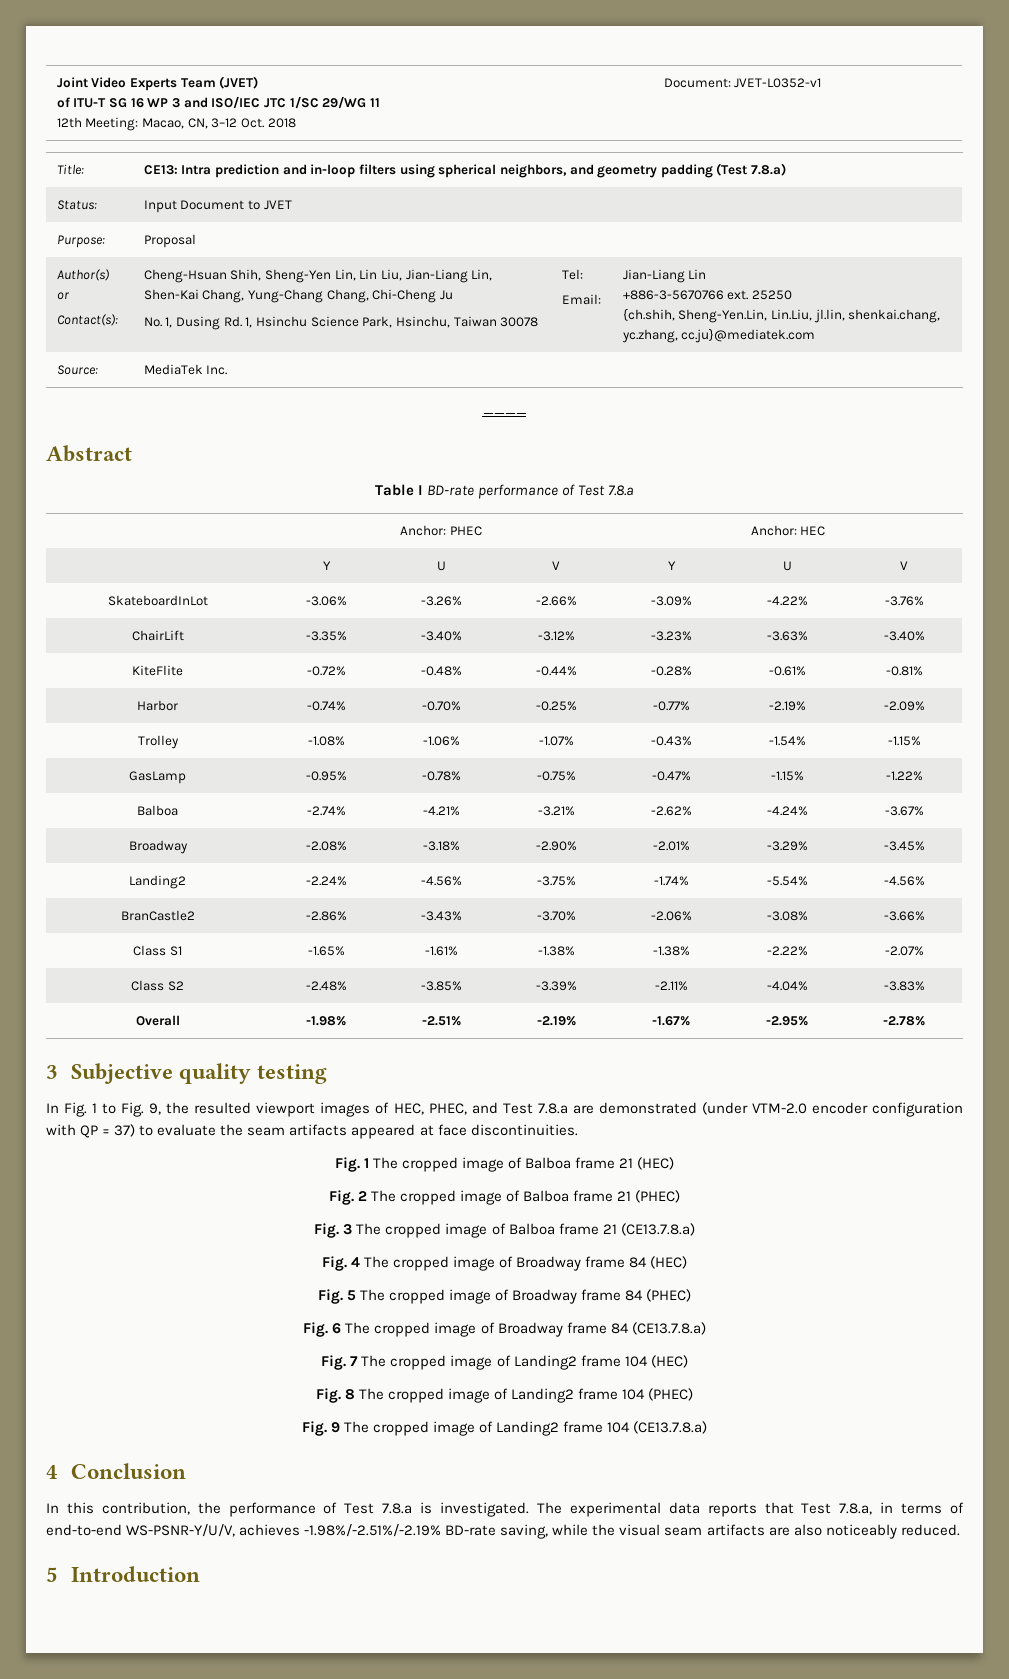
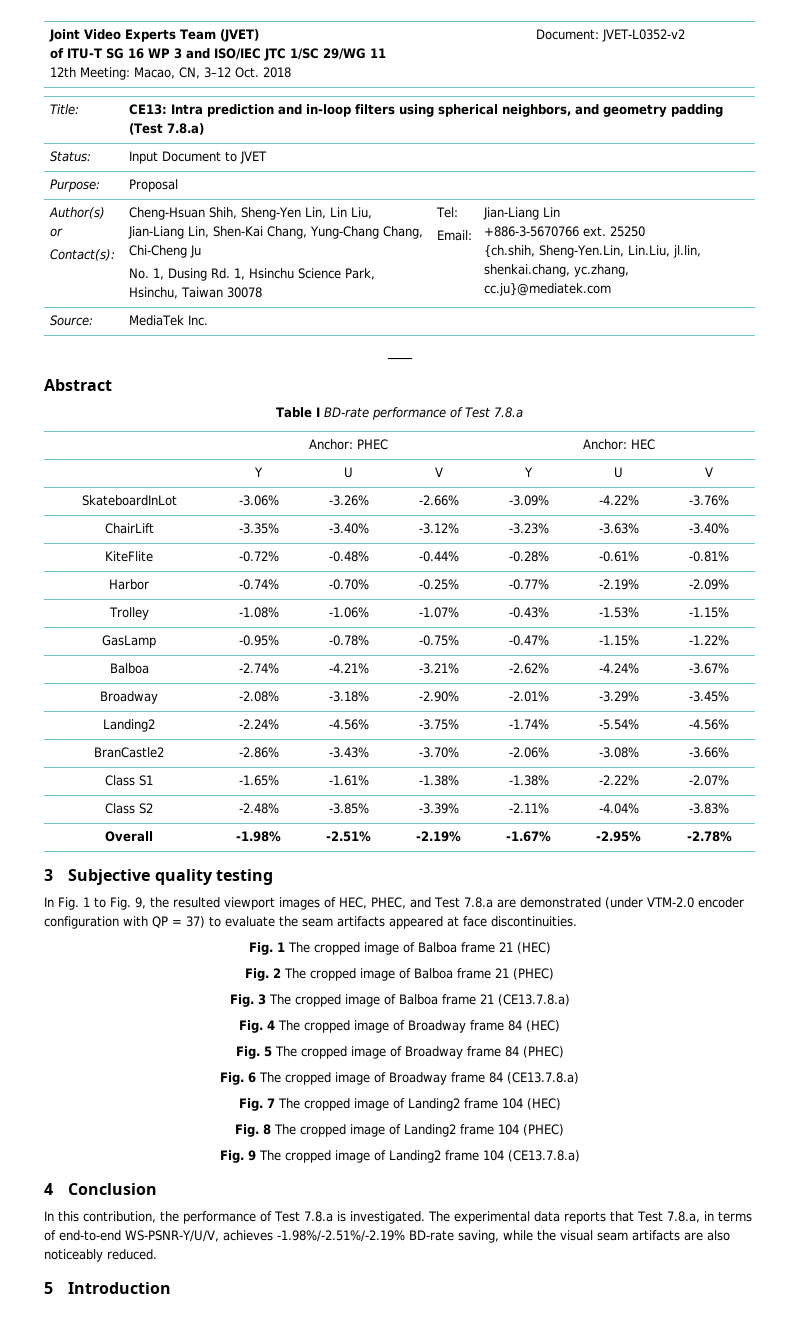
  Joint Video Experts Team (JVET)
  of ITU-T SG 16 WP 3 and ISO/IEC JTC 1/SC 29/WG 11
- 12th Meeting: Macao, CN, 3–12 Oct. 2018 | Document: JVET-L0352-v1
+ 12th Meeting: Macao, CN, 3–12 Oct. 2018 | Document: JVET-L0352-v2
- Trolley | -1.08% | -1.06% | -1.07% | -0.43% | -1.54% | -1.15%
+ Trolley | -1.08% | -1.06% | -1.07% | -0.43% | -1.53% | -1.15%

